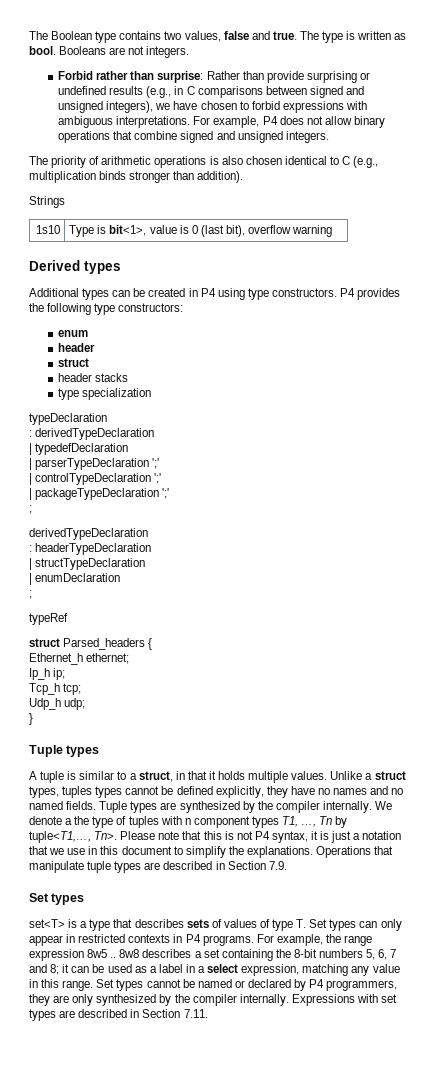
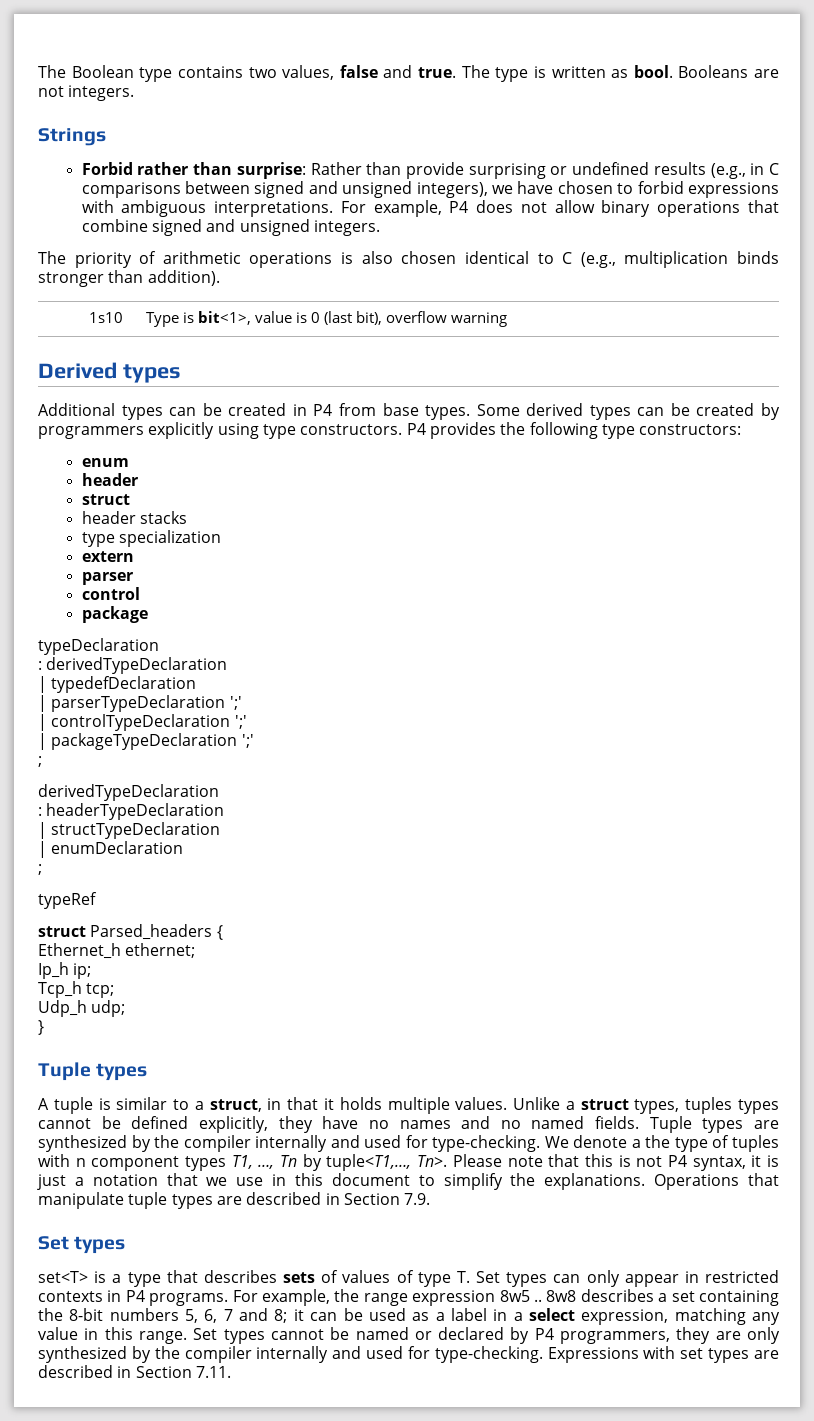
+ Strings
- Strings
- Additional types can be created in P4 using type constructors.
+ Additional types can be created in P4 from base types. Some derived types can be created by programmers explicitly using type constructors.
+ extern
+ parser
+ control
+ package
- Tuple types are synthesized by the compiler internally.
+ Tuple types are synthesized by the compiler internally and used for type-checking.
- Set types cannot be named or declared by P4 programmers, they are only synthesized by the compiler internally.
+ Set types cannot be named or declared by P4 programmers, they are only synthesized by the compiler internally and used for type-checking.

